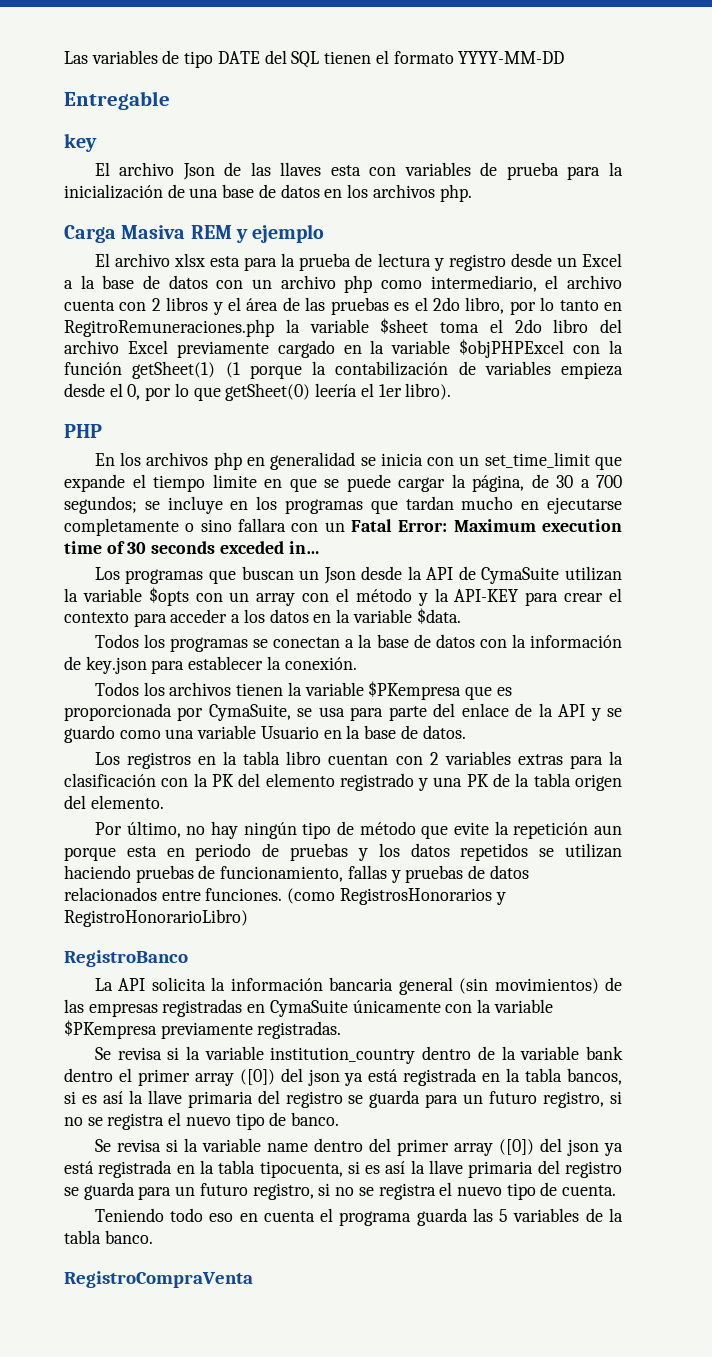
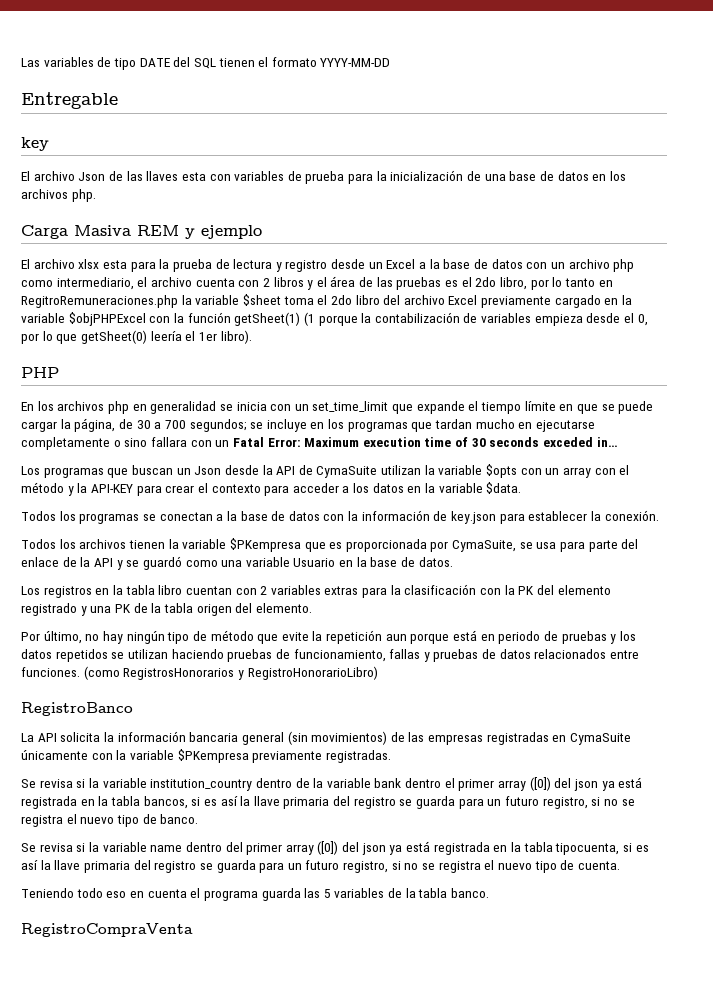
- En los archivos php en generalidad se inicia con un set_time_limit que expande el tiempo limite en que se puede cargar la página, de 30 a 700 segundos; se incluye en los programas que tardan mucho en ejecutarse completamente o sino fallara con un Fatal Error: Maximum execution time of 30 seconds exceded in…
+ En los archivos php en generalidad se inicia con un set_time_limit que expande el tiempo límite en que se puede cargar la página, de 30 a 700 segundos; se incluye en los programas que tardan mucho en ejecutarse completamente o sino fallara con un Fatal Error: Maximum execution time of 30 seconds exceded in…
- Todos los archivos tienen la variable $PKempresa que es proporcionada por CymaSuite, se usa para parte del enlace de la API y se guardo como una variable Usuario en la base de datos.
+ Todos los archivos tienen la variable $PKempresa que es proporcionada por CymaSuite, se usa para parte del enlace de la API y se guardó como una variable Usuario en la base de datos.
- Por último, no hay ningún tipo de método que evite la repetición aun porque esta en periodo de pruebas y los datos repetidos se utilizan haciendo pruebas de funcionamiento, fallas y pruebas de datos relacionados entre funciones.
+ Por último, no hay ningún tipo de método que evite la repetición aun porque está en periodo de pruebas y los datos repetidos se utilizan haciendo pruebas de funcionamiento, fallas y pruebas de datos relacionados entre funciones.

